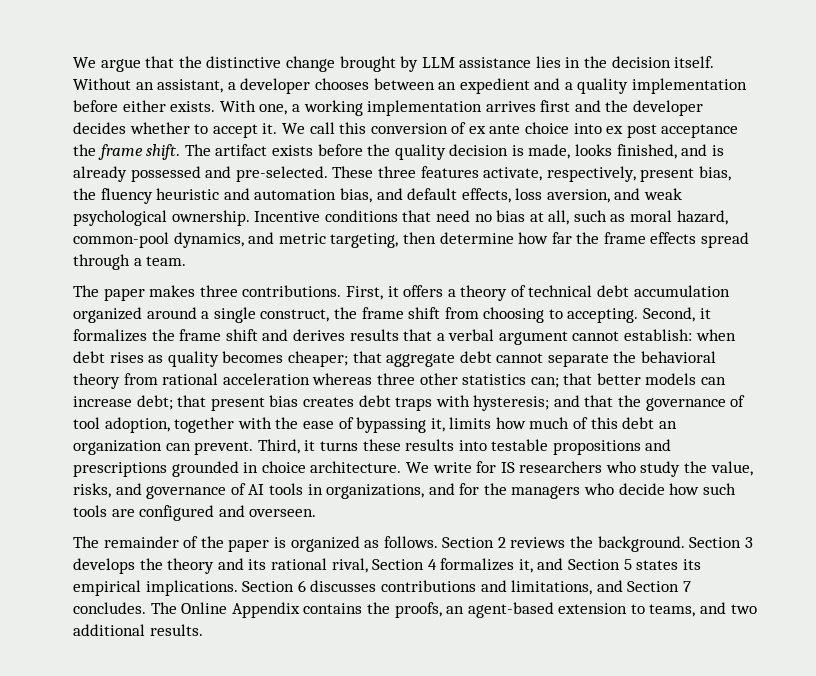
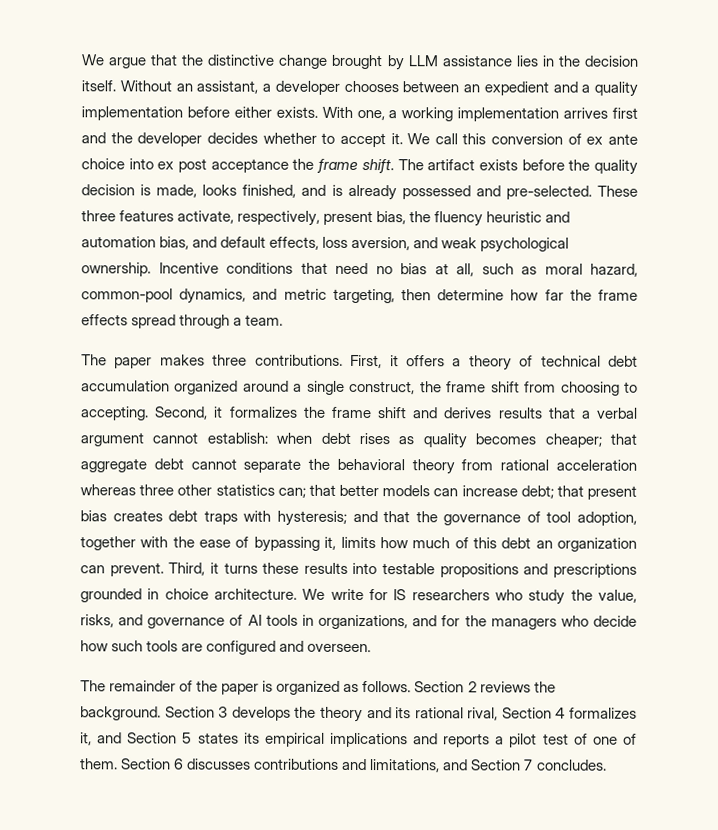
- Section 3 develops the theory and its rational rival, Section 4 formalizes it, and Section 5 states its empirical implications.
+ Section 3 develops the theory and its rational rival, Section 4 formalizes it, and Section 5 states its empirical implications and reports a pilot test of one of them.
- The Online Appendix contains the proofs, an agent-based extension to teams, and two additional results.

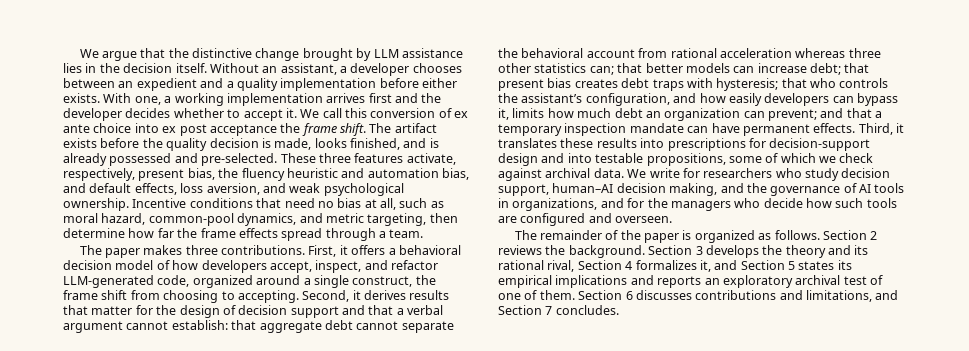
- First, it offers a theory of technical debt accumulation organized around a single construct, the frame shift from choosing to accepting.
+ First, it offers a behavioral decision model of how developers accept, inspect, and refactor LLM-generated code, organized around a single construct, the frame shift from choosing to accepting.
- Second, it formalizes the frame shift and derives results that a verbal argument cannot establish: when debt rises as quality becomes cheaper; that aggregate debt cannot separate the behavioral theory from rational acceleration whereas three other statistics can; that better models can increase debt; that present bias creates debt traps with hysteresis; and that the governance of tool adoption, together with the ease of bypassing it, limits how much of this debt an organization can prevent.
+ Second, it derives results that matter for the design of decision support and that a verbal argument cannot establish: that aggregate debt cannot separate the behavioral account from rational acceleration whereas three other statistics can; that better models can increase debt; that present bias creates debt traps with hysteresis; that who controls the assistant’s configuration, and how easily developers can bypass it, limits how much debt an organization can prevent; and that a temporary inspection mandate can have permanent effects.
- Third, it turns these results into testable propositions and prescriptions grounded in choice architecture.
+ Third, it translates these results into prescriptions for decision-support design and into testable propositions, some of which we check against archival data.
- We write for IS researchers who study the value, risks, and governance of AI tools in organizations, and for the managers who decide how such tools are configured and overseen.
+ We write for researchers who study decision support, human–AI decision making, and the governance of AI tools in organizations, and for the managers who decide how such tools are configured and overseen.
- Section 3 develops the theory and its rational rival, Section 4 formalizes it, and Section 5 states its empirical implications and reports a pilot test of one of them.
+ Section 3 develops the theory and its rational rival, Section 4 formalizes it, and Section 5 states its empirical implications and reports an exploratory archival test of one of them.

